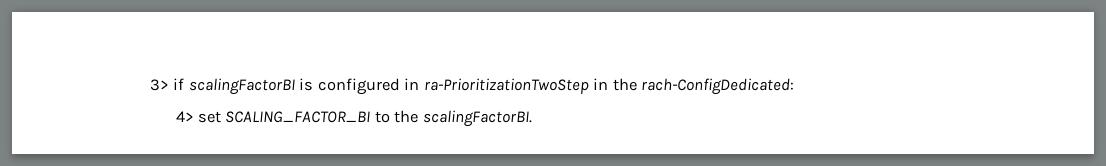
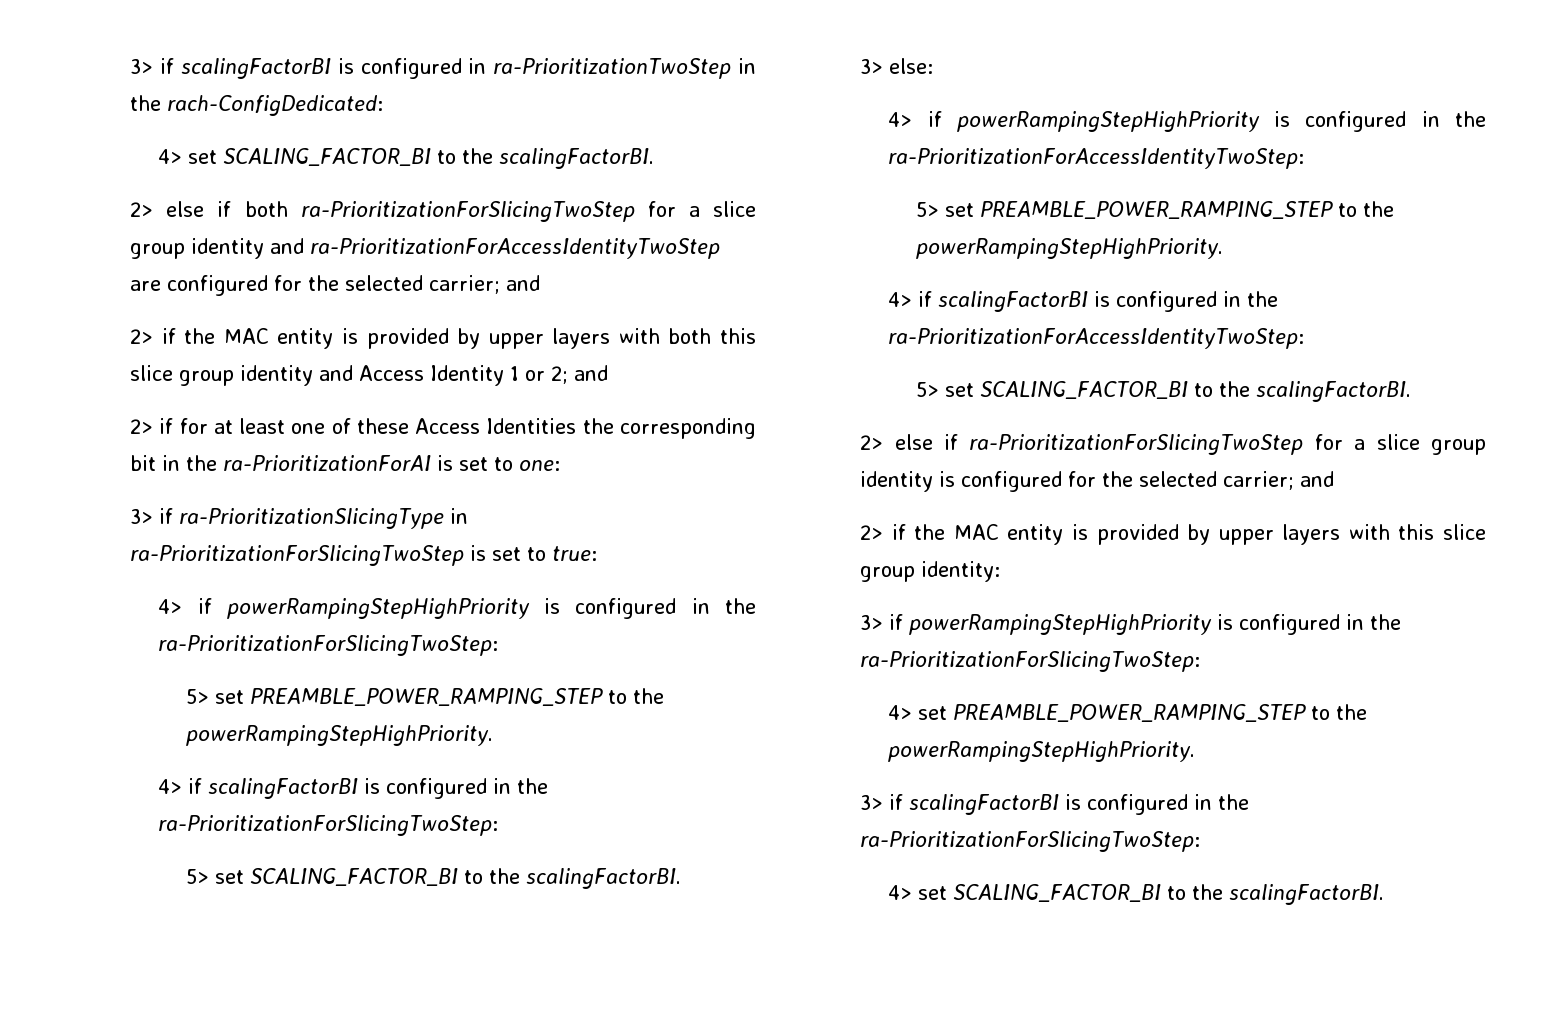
+ 2> else if both ra-PrioritizationForSlicingTwoStep for a slice group identity and ra-PrioritizationForAccessIdentityTwoStep are configured for the selected carrier; and
+ 2> if the MAC entity is provided by upper layers with both this slice group identity and Access Identity 1 or 2; and
+ 2> if for at least one of these Access Identities the corresponding bit in the ra-PrioritizationForAI is set to one:
+ 3> if ra-PrioritizationSlicingType in ra-PrioritizationForSlicingTwoStep is set to true:
+ 4> if powerRampingStepHighPriority is configured in the ra-PrioritizationForSlicingTwoStep:
+ 5> set PREAMBLE_POWER_RAMPING_STEP to the powerRampingStepHighPriority.
+ 4> if scalingFactorBI is configured in the ra-PrioritizationForSlicingTwoStep:
+ 5> set SCALING_FACTOR_BI to the scalingFactorBI.
+ 3> else:
+ 4> if powerRampingStepHighPriority is configured in the ra-PrioritizationForAccessIdentityTwoStep:
+ 5> set PREAMBLE_POWER_RAMPING_STEP to the powerRampingStepHighPriority.
+ 4> if scalingFactorBI is configured in the ra-PrioritizationForAccessIdentityTwoStep:
+ 5> set SCALING_FACTOR_BI to the scalingFactorBI.
+ 2> else if ra-PrioritizationForSlicingTwoStep for a slice group identity is configured for the selected carrier; and
+ 2> if the MAC entity is provided by upper layers with this slice group identity:
+ 3> if powerRampingStepHighPriority is configured in the ra-PrioritizationForSlicingTwoStep:
+ 4> set PREAMBLE_POWER_RAMPING_STEP to the powerRampingStepHighPriority.
+ 3> if scalingFactorBI is configured in the ra-PrioritizationForSlicingTwoStep:
+ 4> set SCALING_FACTOR_BI to the scalingFactorBI.

